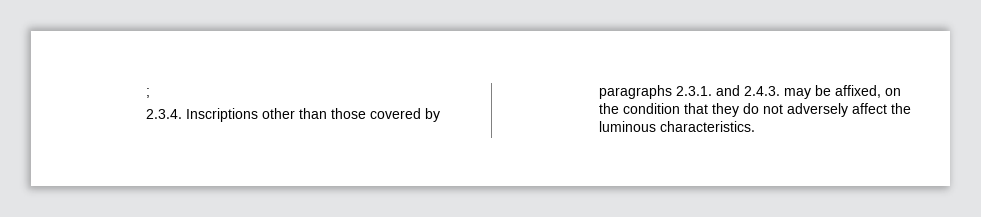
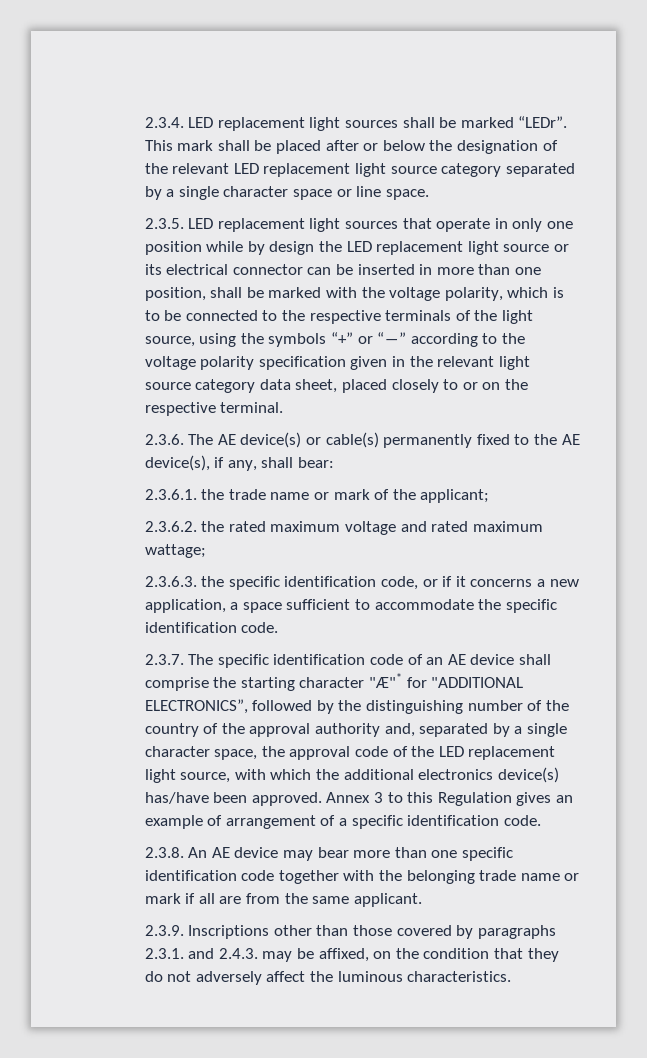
- ;
- 2.3.4. Inscriptions other than those covered by paragraphs 2.3.1. and 2.4.3. may be affixed, on the condition that they do not adversely affect the luminous characteristics.
+ 2.3.4. LED replacement light sources shall be marked “LEDr”. This mark shall be placed after or below the designation of the relevant LED replacement light source category separated by a single character space or line space.
+ 2.3.5. LED replacement light sources that operate in only one position while by design the LED replacement light source or its electrical connector can be inserted in more than one position, shall be marked with the voltage polarity, which is to be connected to the respective terminals of the light source, using the symbols “+” or “―” according to the voltage polarity specification given in the relevant light source category data sheet, placed closely to or on the respective terminal.
+ 2.3.6. The AE device(s) or cable(s) permanently fixed to the AE device(s), if any, shall bear:
+ 2.3.6.1. the trade name or mark of the applicant;
+ 2.3.6.2. the rated maximum voltage and rated maximum wattage;
+ 2.3.6.3. the specific identification code, or if it concerns a new application, a space sufficient to accommodate the specific identification code.
+ 2.3.7. The specific identification code of an AE device shall comprise the starting character "Æ"* for "ADDITIONAL ELECTRONICS”, followed by the distinguishing number of the country of the approval authority and, separated by a single character space, the approval code of the LED replacement light source, with which the additional electronics device(s) has/have been approved. Annex 3 to this Regulation gives an example of arrangement of a specific identification code.
+ 2.3.8. An AE device may bear more than one specific identification code together with the belonging trade name or mark if all are from the same applicant.
+ 2.3.9. Inscriptions other than those covered by paragraphs 2.3.1. and 2.4.3. may be affixed, on the condition that they do not adversely affect the luminous characteristics.

